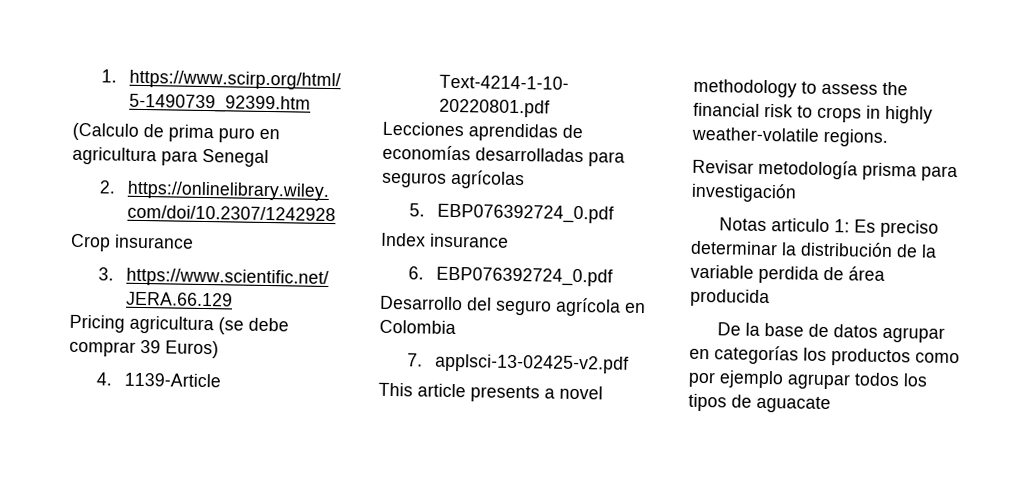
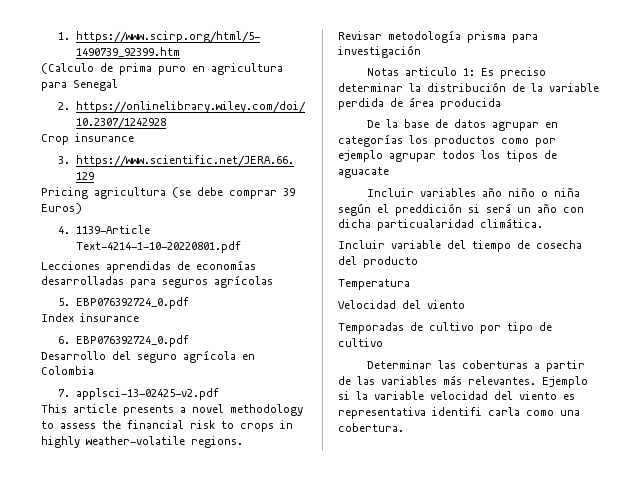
+ Incluir variables año niño o niña según el preddición si será un año con dicha particualaridad climática.
+ Incluir variable del tiempo de cosecha del producto
+ Temperatura
+ Velocidad del viento
+ Temporadas de cultivo por tipo de cultivo
+ Determinar las coberturas a partir de las variables más relevantes. Ejemplo si la variable velocidad del viento es representativa identifi carla como una cobertura.

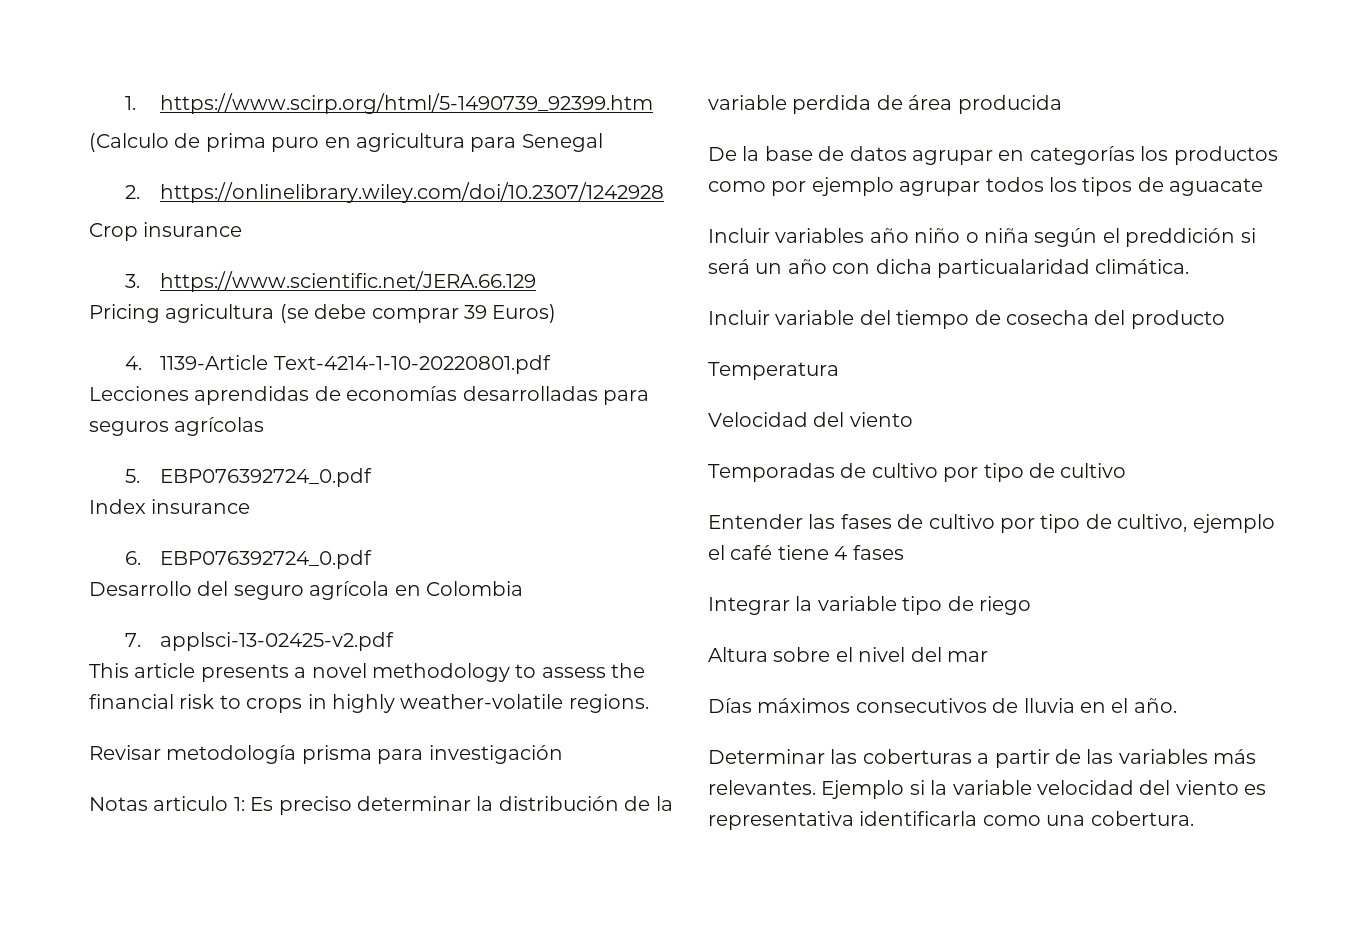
+ Entender las fases de cultivo por tipo de cultivo, ejemplo el café tiene 4 fases
+ Integrar la variable tipo de riego
+ Altura sobre el nivel del mar
+ Días máximos consecutivos de lluvia en el año.
- Ejemplo si la variable velocidad del viento es representativa identifi carla como una cobertura.
+ Ejemplo si la variable velocidad del viento es representativa identificarla como una cobertura.

